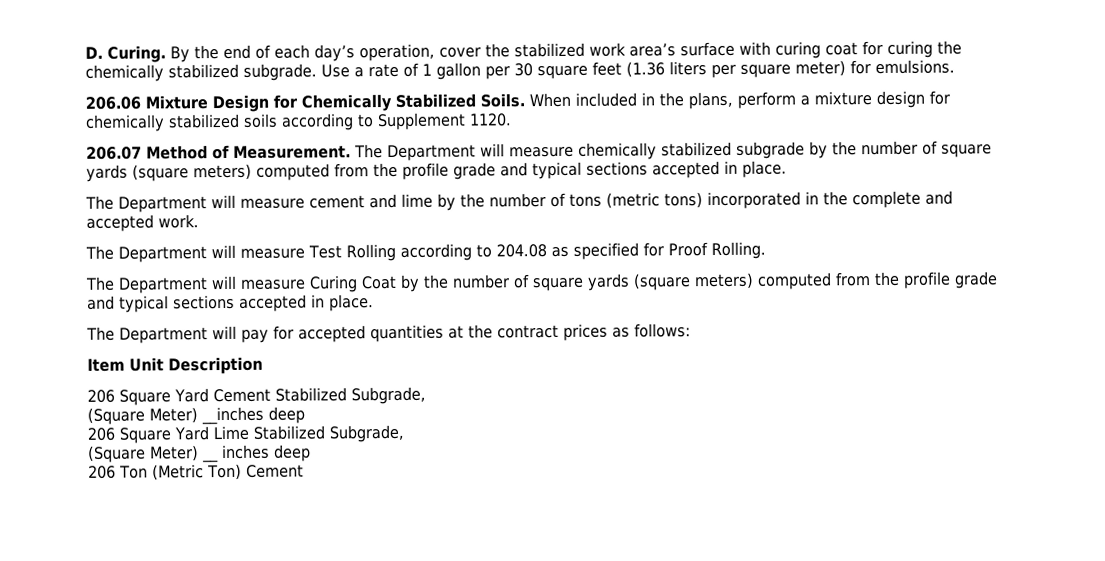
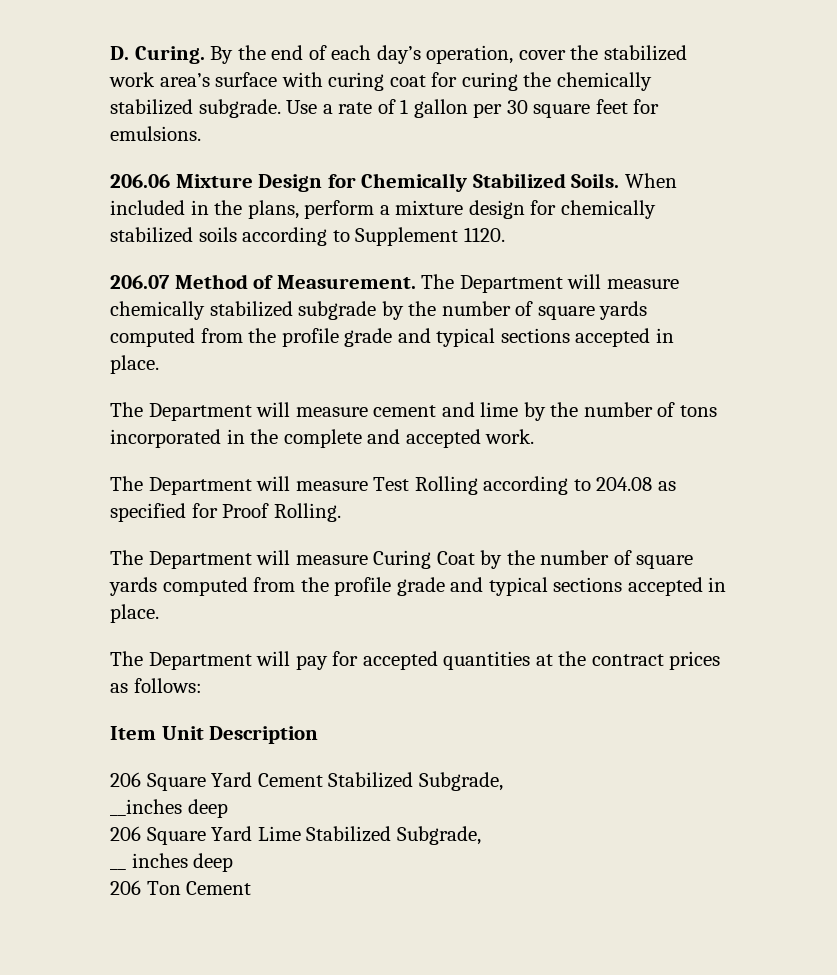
- Use a rate of 1 gallon per 30 square feet (1.36 liters per square meter) for emulsions.
+ Use a rate of 1 gallon per 30 square feet for emulsions.
- The Department will measure chemically stabilized subgrade by the number of square yards (square meters) computed from the profile grade and typical sections accepted in place.
+ The Department will measure chemically stabilized subgrade by the number of square yards computed from the profile grade and typical sections accepted in place.
- The Department will measure cement and lime by the number of tons (metric tons) incorporated in the complete and accepted work.
+ The Department will measure cement and lime by the number of tons incorporated in the complete and accepted work.
- The Department will measure Curing Coat by the number of square yards (square meters) computed from the profile grade and typical sections accepted in place.
+ The Department will measure Curing Coat by the number of square yards computed from the profile grade and typical sections accepted in place.
- (Square Meter) __inches deep
+ __inches deep
- (Square Meter) __ inches deep
+ __ inches deep
- 206 Ton (Metric Ton) Cement
+ 206 Ton Cement

